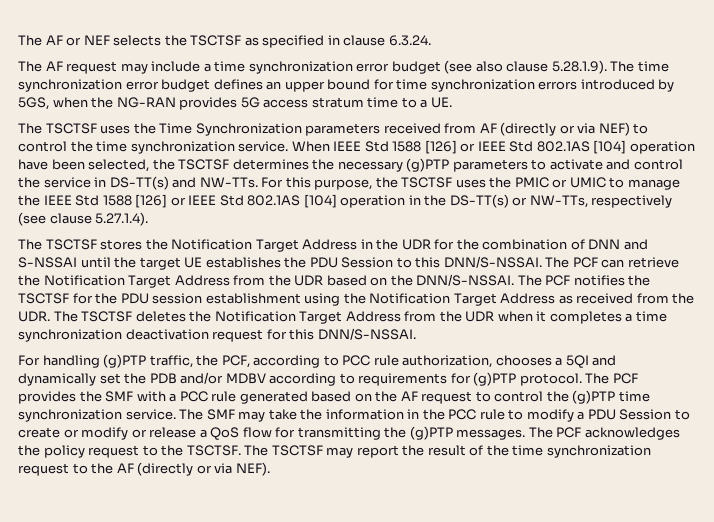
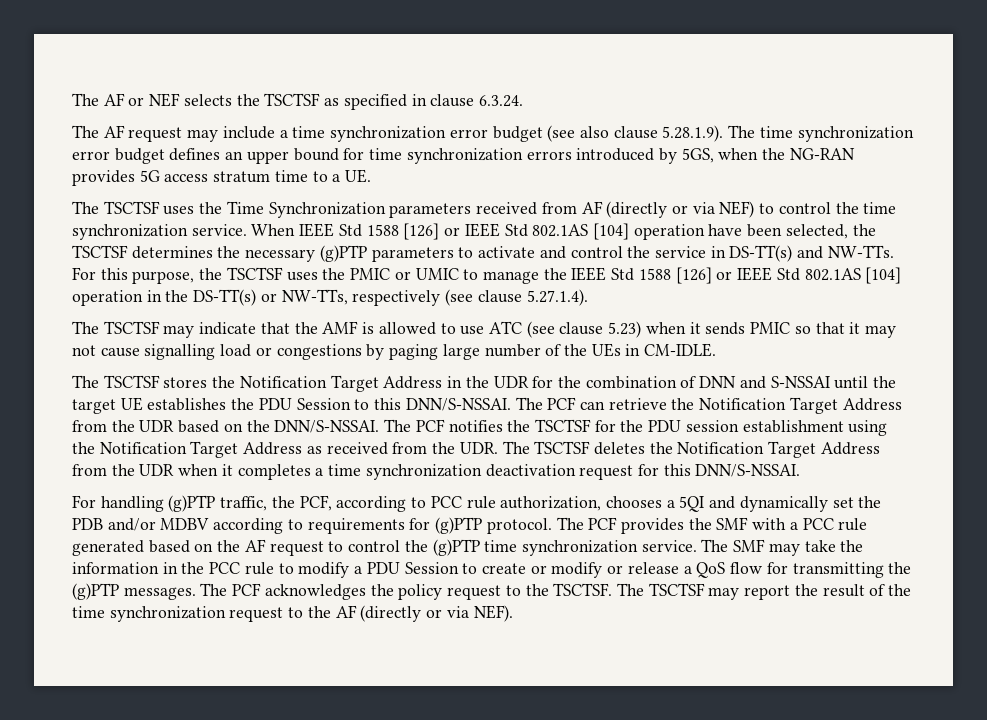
+ The TSCTSF may indicate that the AMF is allowed to use ATC (see clause 5.23) when it sends PMIC so that it may not cause signalling load or congestions by paging large number of the UEs in CM-IDLE.

